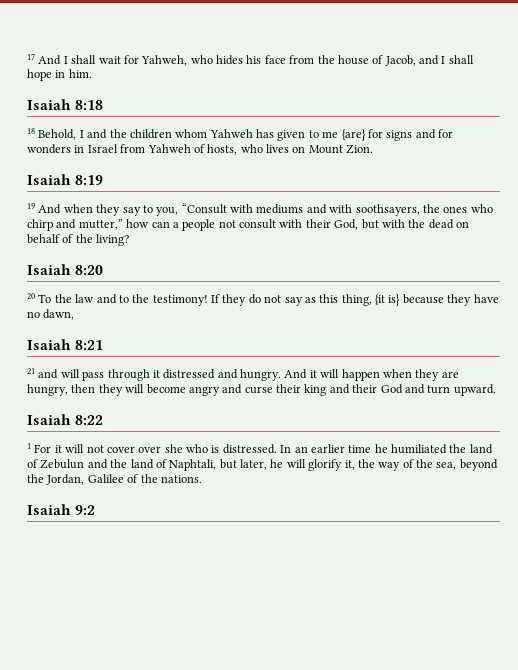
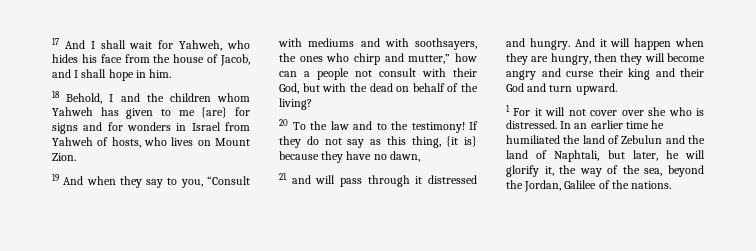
- Isaiah 8:18
- Isaiah 8:19
- Isaiah 8:20
- Isaiah 8:21
- Isaiah 8:22
- Isaiah 9:2

